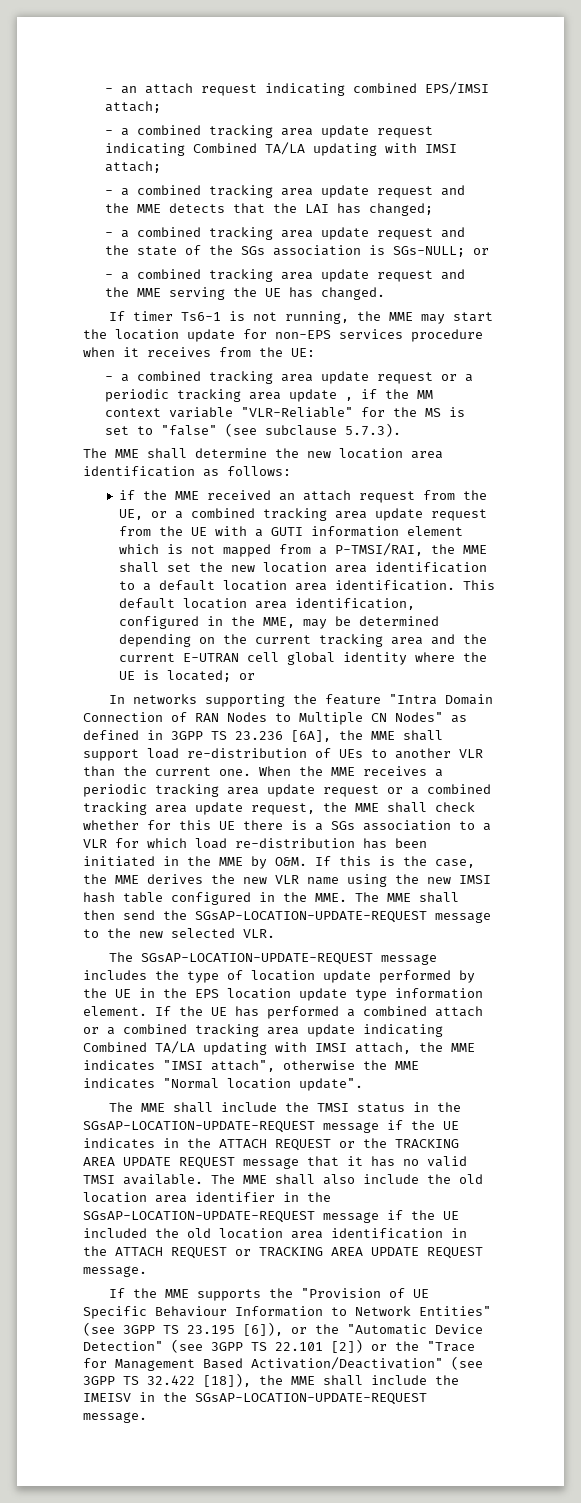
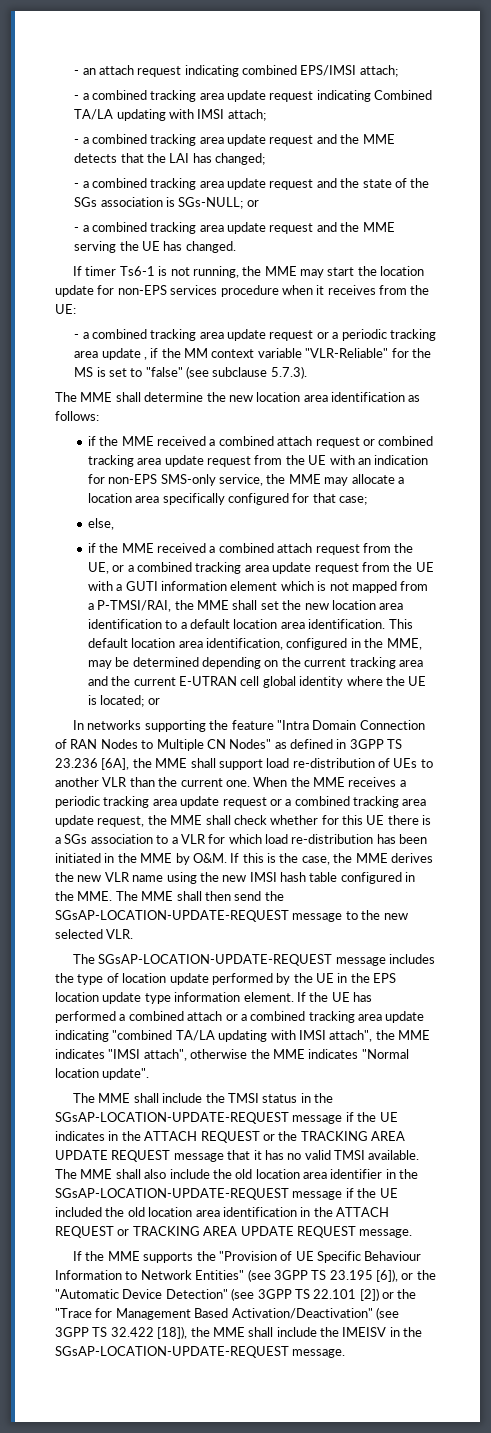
- if the MME received an attach request from the UE, or a combined tracking area update request from the UE with a GUTI information element which is not mapped from a P-TMSI/RAI, the MME shall set the new location area identification to a default location area identification.
+ if the MME received a combined attach request or combined tracking area update request from the UE with an indication for non-EPS SMS-only service, the MME may allocate a location area specifically configured for that case;
+ else,
+ if the MME received a combined attach request from the UE, or a combined tracking area update request from the UE with a GUTI information element which is not mapped from a P-TMSI/RAI, the MME shall set the new location area identification to a default location area identification.
- If the UE has performed a combined attach or a combined tracking area update indicating Combined TA/LA updating with IMSI attach, the MME indicates "IMSI attach", otherwise the MME indicates "Normal location update".
+ If the UE has performed a combined attach or a combined tracking area update indicating "combined TA/LA updating with IMSI attach", the MME indicates "IMSI attach", otherwise the MME indicates "Normal location update".

